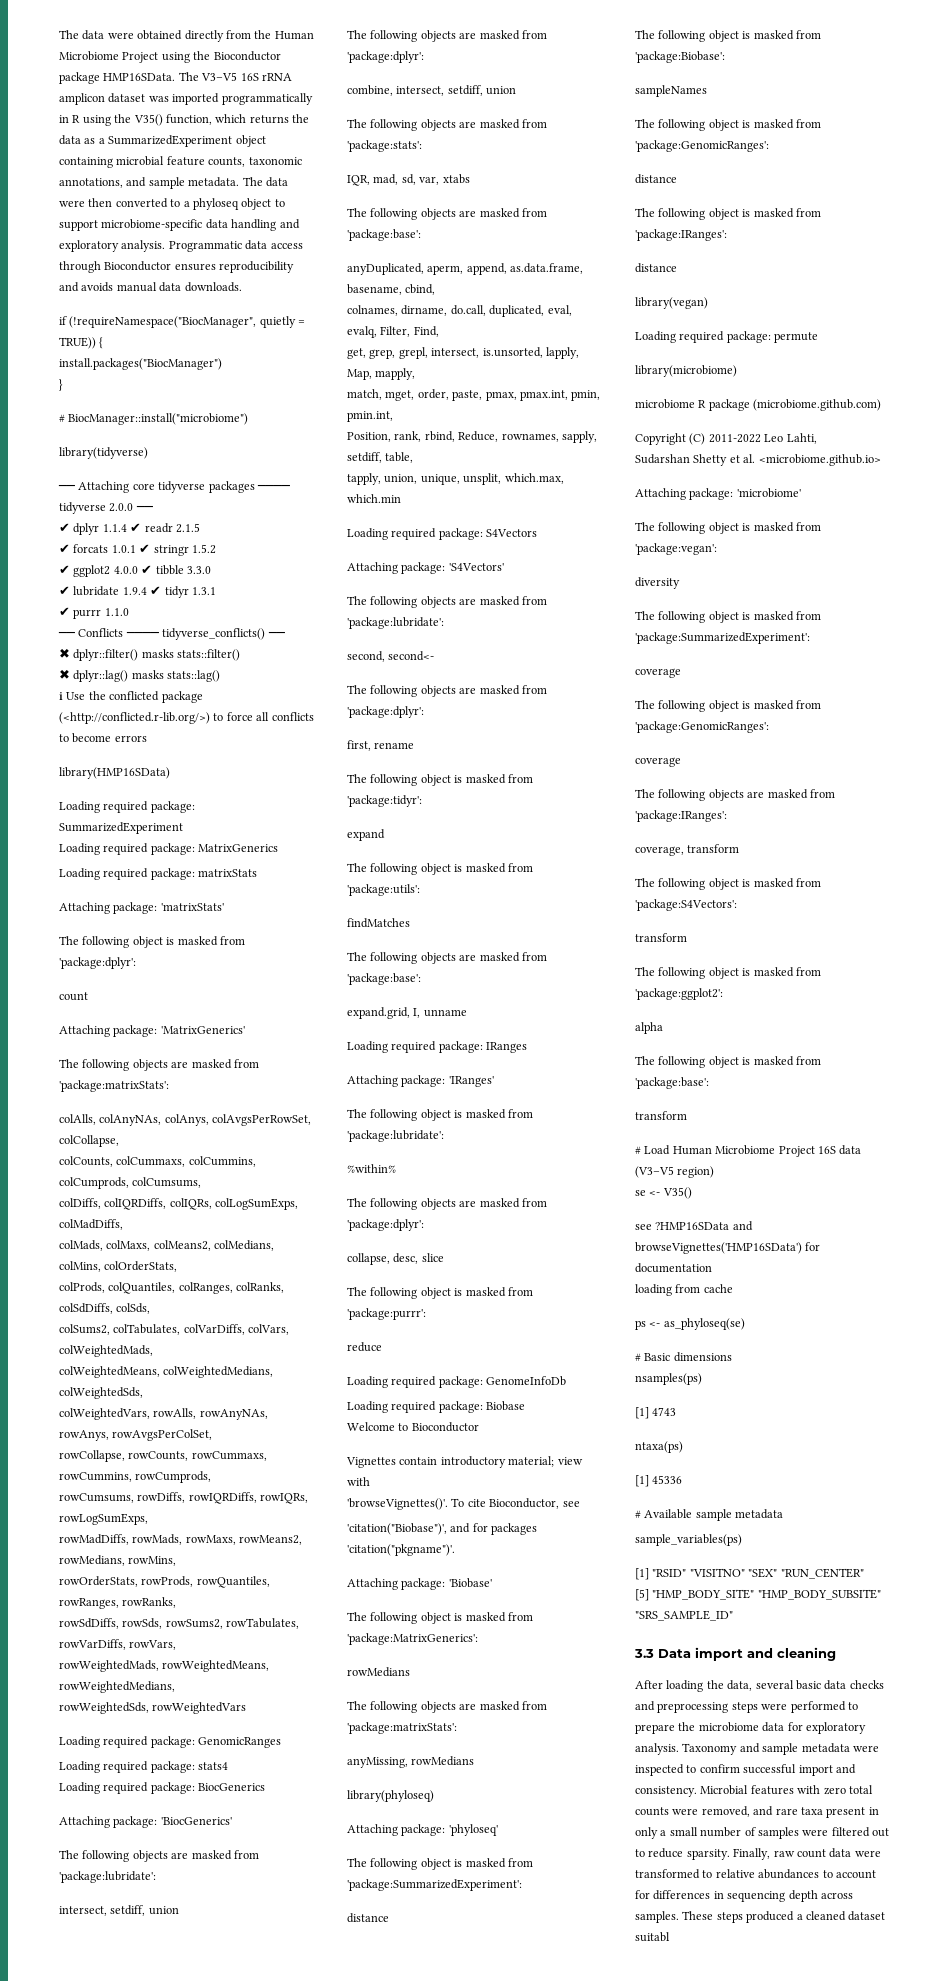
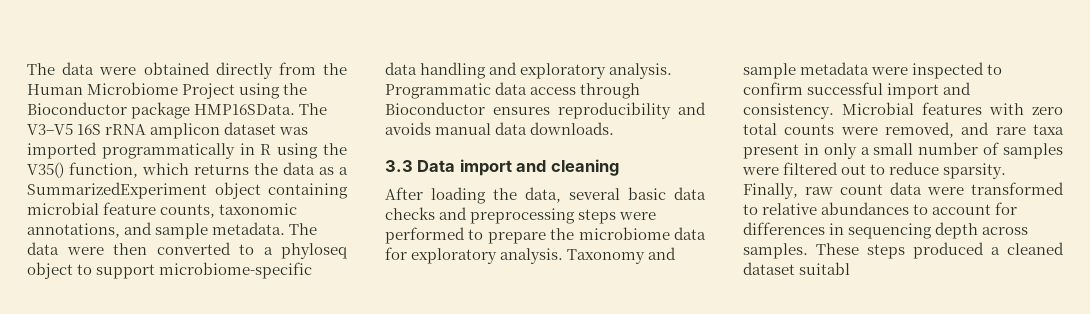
- if (!requireNamespace("BiocManager", quietly = TRUE)) {
- install.packages("BiocManager")
- }
- # BiocManager::install("microbiome")
- library(tidyverse)
- ── Attaching core tidyverse packages ──── tidyverse 2.0.0 ──
- ✔ dplyr 1.1.4 ✔ readr 2.1.5
- ✔ forcats 1.0.1 ✔ stringr 1.5.2
- ✔ ggplot2 4.0.0 ✔ tibble 3.3.0
- ✔ lubridate 1.9.4 ✔ tidyr 1.3.1
- ✔ purrr 1.1.0
- ── Conflicts ──── tidyverse_conflicts() ──
- ✖ dplyr::filter() masks stats::filter()
- ✖ dplyr::lag() masks stats::lag()
- ℹ Use the conflicted package (<http://conflicted.r-lib.org/>) to force all conflicts to become errors
- library(HMP16SData)
- Loading required package: SummarizedExperiment
- Loading required package: MatrixGenerics
- Loading required package: matrixStats
- Attaching package: 'matrixStats'
- The following object is masked from 'package:dplyr':
- count
- Attaching package: 'MatrixGenerics'
- The following objects are masked from 'package:matrixStats':
- colAlls, colAnyNAs, colAnys, colAvgsPerRowSet, colCollapse,
- colCounts, colCummaxs, colCummins, colCumprods, colCumsums,
- colDiffs, colIQRDiffs, colIQRs, colLogSumExps, colMadDiffs,
- colMads, colMaxs, colMeans2, colMedians, colMins, colOrderStats,
- colProds, colQuantiles, colRanges, colRanks, colSdDiffs, colSds,
- colSums2, colTabulates, colVarDiffs, colVars, colWeightedMads,
- colWeightedMeans, colWeightedMedians, colWeightedSds,
- colWeightedVars, rowAlls, rowAnyNAs, rowAnys, rowAvgsPerColSet,
- rowCollapse, rowCounts, rowCummaxs, rowCummins, rowCumprods,
- rowCumsums, rowDiffs, rowIQRDiffs, rowIQRs, rowLogSumExps,
- rowMadDiffs, rowMads, rowMaxs, rowMeans2, rowMedians, rowMins,
- rowOrderStats, rowProds, rowQuantiles, rowRanges, rowRanks,
- rowSdDiffs, rowSds, rowSums2, rowTabulates, rowVarDiffs, rowVars,
- rowWeightedMads, rowWeightedMeans, rowWeightedMedians,
- rowWeightedSds, rowWeightedVars
- Loading required package: GenomicRanges
- Loading required package: stats4
- Loading required package: BiocGenerics
- Attaching package: 'BiocGenerics'
- The following objects are masked from 'package:lubridate':
- intersect, setdiff, union
- The following objects are masked from 'package:dplyr':
- combine, intersect, setdiff, union
- The following objects are masked from 'package:stats':
- IQR, mad, sd, var, xtabs
- The following objects are masked from 'package:base':
- anyDuplicated, aperm, append, as.data.frame, basename, cbind,
- colnames, dirname, do.call, duplicated, eval, evalq, Filter, Find,
- get, grep, grepl, intersect, is.unsorted, lapply, Map, mapply,
- match, mget, order, paste, pmax, pmax.int, pmin, pmin.int,
- Position, rank, rbind, Reduce, rownames, sapply, setdiff, table,
- tapply, union, unique, unsplit, which.max, which.min
- Loading required package: S4Vectors
- Attaching package: 'S4Vectors'
- The following objects are masked from 'package:lubridate':
- second, second<-
- The following objects are masked from 'package:dplyr':
- first, rename
- The following object is masked from 'package:tidyr':
- expand
- The following object is masked from 'package:utils':
- findMatches
- The following objects are masked from 'package:base':
- expand.grid, I, unname
- Loading required package: IRanges
- Attaching package: 'IRanges'
- The following object is masked from 'package:lubridate':
- %within%
- The following objects are masked from 'package:dplyr':
- collapse, desc, slice
- The following object is masked from 'package:purrr':
- reduce
- Loading required package: GenomeInfoDb
- Loading required package: Biobase
- Welcome to Bioconductor
- Vignettes contain introductory material; view with
- 'browseVignettes()'. To cite Bioconductor, see
- 'citation("Biobase")', and for packages 'citation("pkgname")'.
- Attaching package: 'Biobase'
- The following object is masked from 'package:MatrixGenerics':
- rowMedians
- The following objects are masked from 'package:matrixStats':
- anyMissing, rowMedians
- library(phyloseq)
- Attaching package: 'phyloseq'
- The following object is masked from 'package:SummarizedExperiment':
- distance
- The following object is masked from 'package:Biobase':
- sampleNames
- The following object is masked from 'package:GenomicRanges':
- distance
- The following object is masked from 'package:IRanges':
- distance
- library(vegan)
- Loading required package: permute
- library(microbiome)
- microbiome R package (microbiome.github.com)
- Copyright (C) 2011-2022 Leo Lahti,
- Sudarshan Shetty et al. <microbiome.github.io>
- Attaching package: 'microbiome'
- The following object is masked from 'package:vegan':
- diversity
- The following object is masked from 'package:SummarizedExperiment':
- coverage
- The following object is masked from 'package:GenomicRanges':
- coverage
- The following objects are masked from 'package:IRanges':
- coverage, transform
- The following object is masked from 'package:S4Vectors':
- transform
- The following object is masked from 'package:ggplot2':
- alpha
- The following object is masked from 'package:base':
- transform
- # Load Human Microbiome Project 16S data (V3–V5 region)
- se <- V35()
- see ?HMP16SData and browseVignettes('HMP16SData') for documentation
- loading from cache
- ps <- as_phyloseq(se)
- # Basic dimensions
- nsamples(ps)
- [1] 4743
- ntaxa(ps)
- [1] 45336
- # Available sample metadata
- sample_variables(ps)
- [1] "RSID" "VISITNO" "SEX" "RUN_CENTER"
- [5] "HMP_BODY_SITE" "HMP_BODY_SUBSITE" "SRS_SAMPLE_ID"

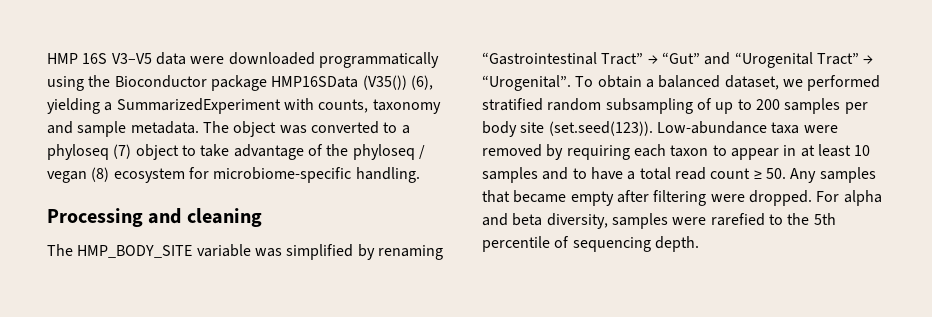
- The data were obtained directly from the Human Microbiome Project using the Bioconductor package HMP16SData. The V3–V5 16S rRNA amplicon dataset was imported programmatically in R using the V35() function, which returns the data as a SummarizedExperiment object containing microbial feature counts, taxonomic annotations, and sample metadata.
+ HMP 16S V3–V5 data were downloaded programmatically using the Bioconductor package HMP16SData (V35()) (6), yielding a SummarizedExperiment with counts, taxonomy and sample metadata.
- The data were then converted to a phyloseq object to support microbiome-specific data handling and exploratory analysis. Programmatic data access through Bioconductor ensures reproducibility and avoids manual data downloads.
- 3.3 Data import and cleaning
- After loading the data, several basic data checks and preprocessing steps were performed to prepare the microbiome data for exploratory analysis. Taxonomy and sample metadata were inspected to confirm successful import and consistency. Microbial features with zero total counts were removed, and rare taxa present in only a small number of samples were filtered out to reduce sparsity. Finally, raw count data were transformed to relative abundances to account for differences in sequencing depth across samples. These steps produced a cleaned dataset suitabl
+ The object was converted to a phyloseq (7) object to take advantage of the phyloseq / vegan (8) ecosystem for microbiome-specific handling.
+ Processing and cleaning
+ The HMP_BODY_SITE variable was simplified by renaming “Gastrointestinal Tract” → “Gut” and “Urogenital Tract” → “Urogenital”. To obtain a balanced dataset, we performed stratified random subsampling of up to 200 samples per body site (set.seed(123)). Low-abundance taxa were removed by requiring each taxon to appear in at least 10 samples and to have a total read count ≥ 50. Any samples that became empty after filtering were dropped. For alpha and beta diversity, samples were rarefied to the 5th percentile of sequencing depth.

